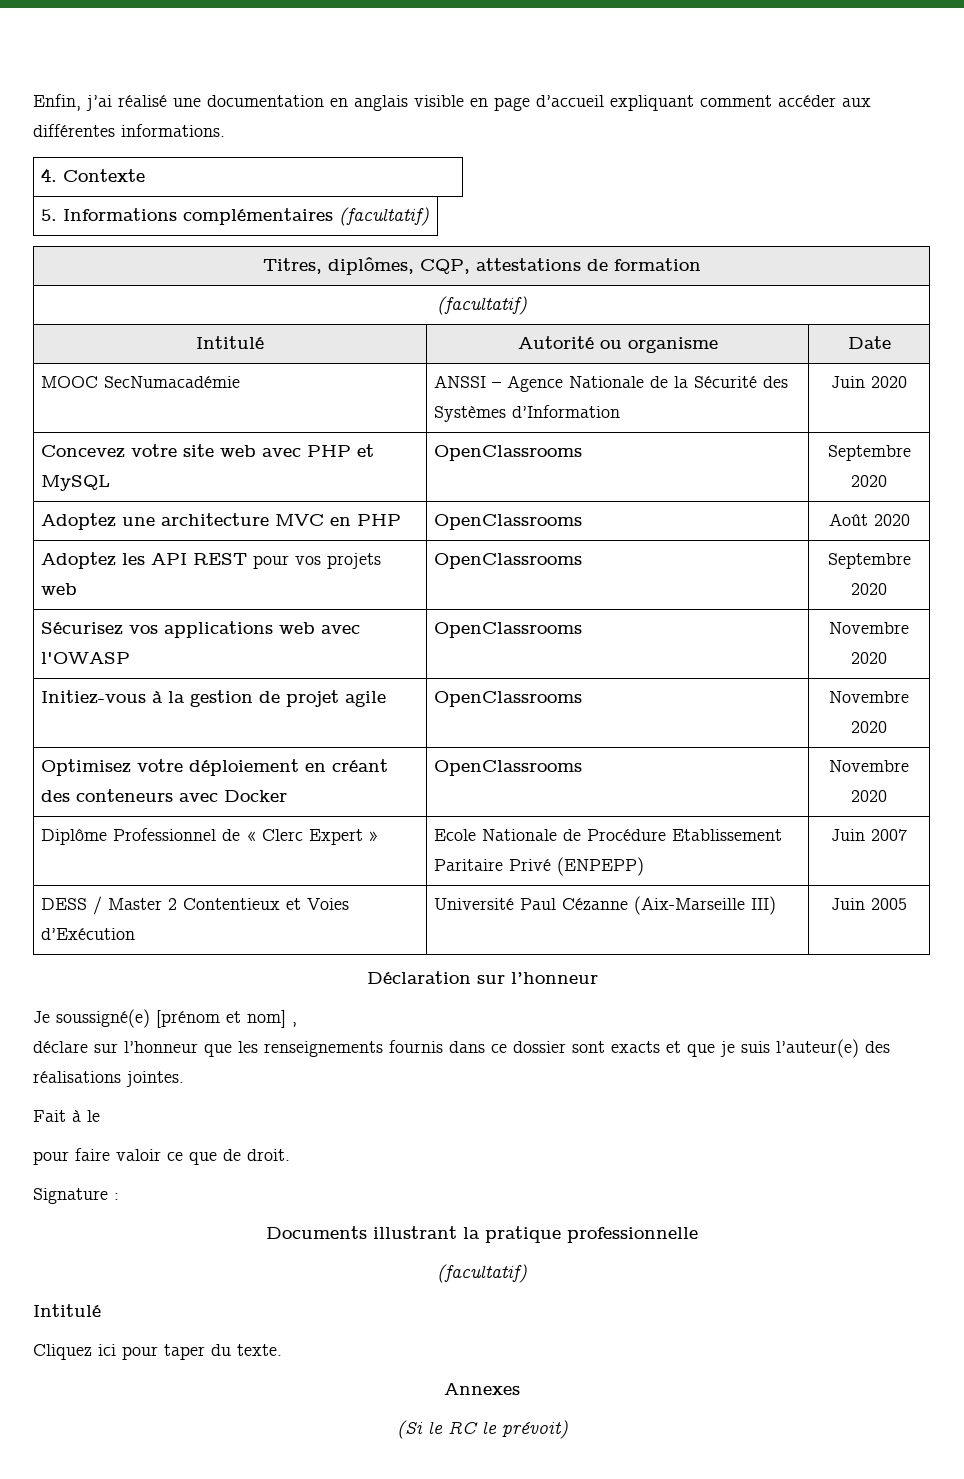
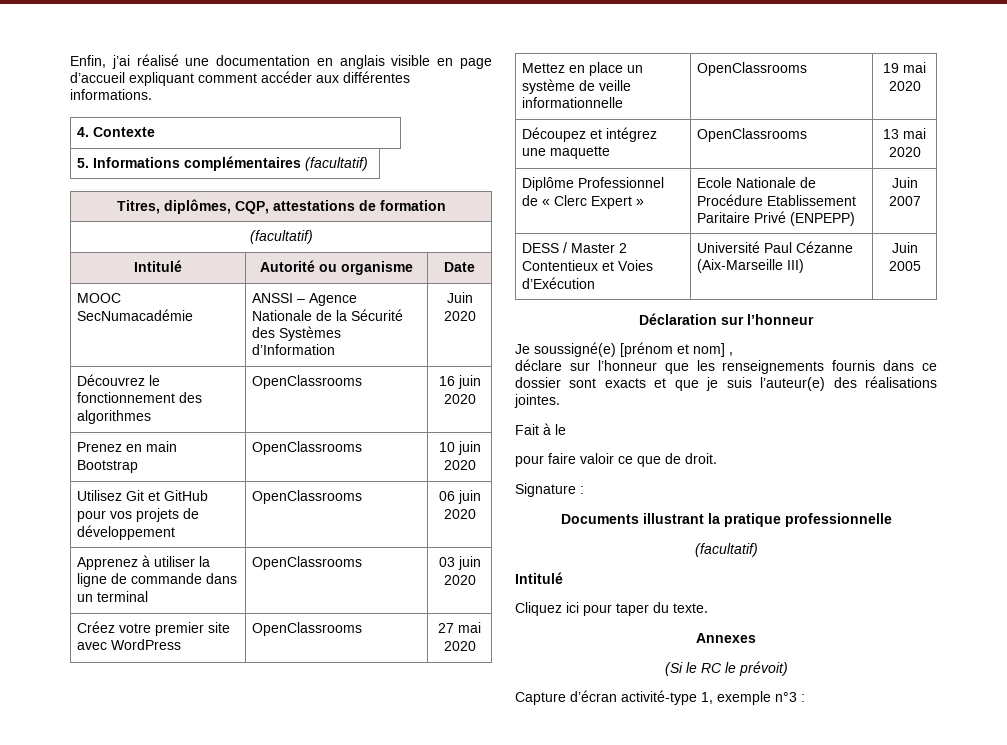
- Concevez votre site web avec PHP et MySQL | OpenClassrooms | Septembre 2020
- Adoptez une architecture MVC en PHP | OpenClassrooms | Août 2020
- Adoptez les API REST pour vos projets web | OpenClassrooms | Septembre 2020
- Sécurisez vos applications web avec l'OWASP | OpenClassrooms | Novembre 2020
- Initiez-vous à la gestion de projet agile | OpenClassrooms | Novembre 2020
- Optimisez votre déploiement en créant des conteneurs avec Docker | OpenClassrooms | Novembre 2020
+ Découvrez le fonctionnement des algorithmes | OpenClassrooms | 16 juin 2020
+ Prenez en main Bootstrap | OpenClassrooms | 10 juin 2020
+ Utilisez Git et GitHub pour vos projets de développement | OpenClassrooms | 06 juin 2020
+ Apprenez à utiliser la ligne de commande dans un terminal | OpenClassrooms | 03 juin 2020
+ Créez votre premier site avec WordPress | OpenClassrooms | 27 mai 2020
+ Mettez en place un système de veille informationnelle | OpenClassrooms | 19 mai 2020
+ Découpez et intégrez une maquette | OpenClassrooms | 13 mai 2020
+ Capture d’écran activité-type 1, exemple n°3 :

